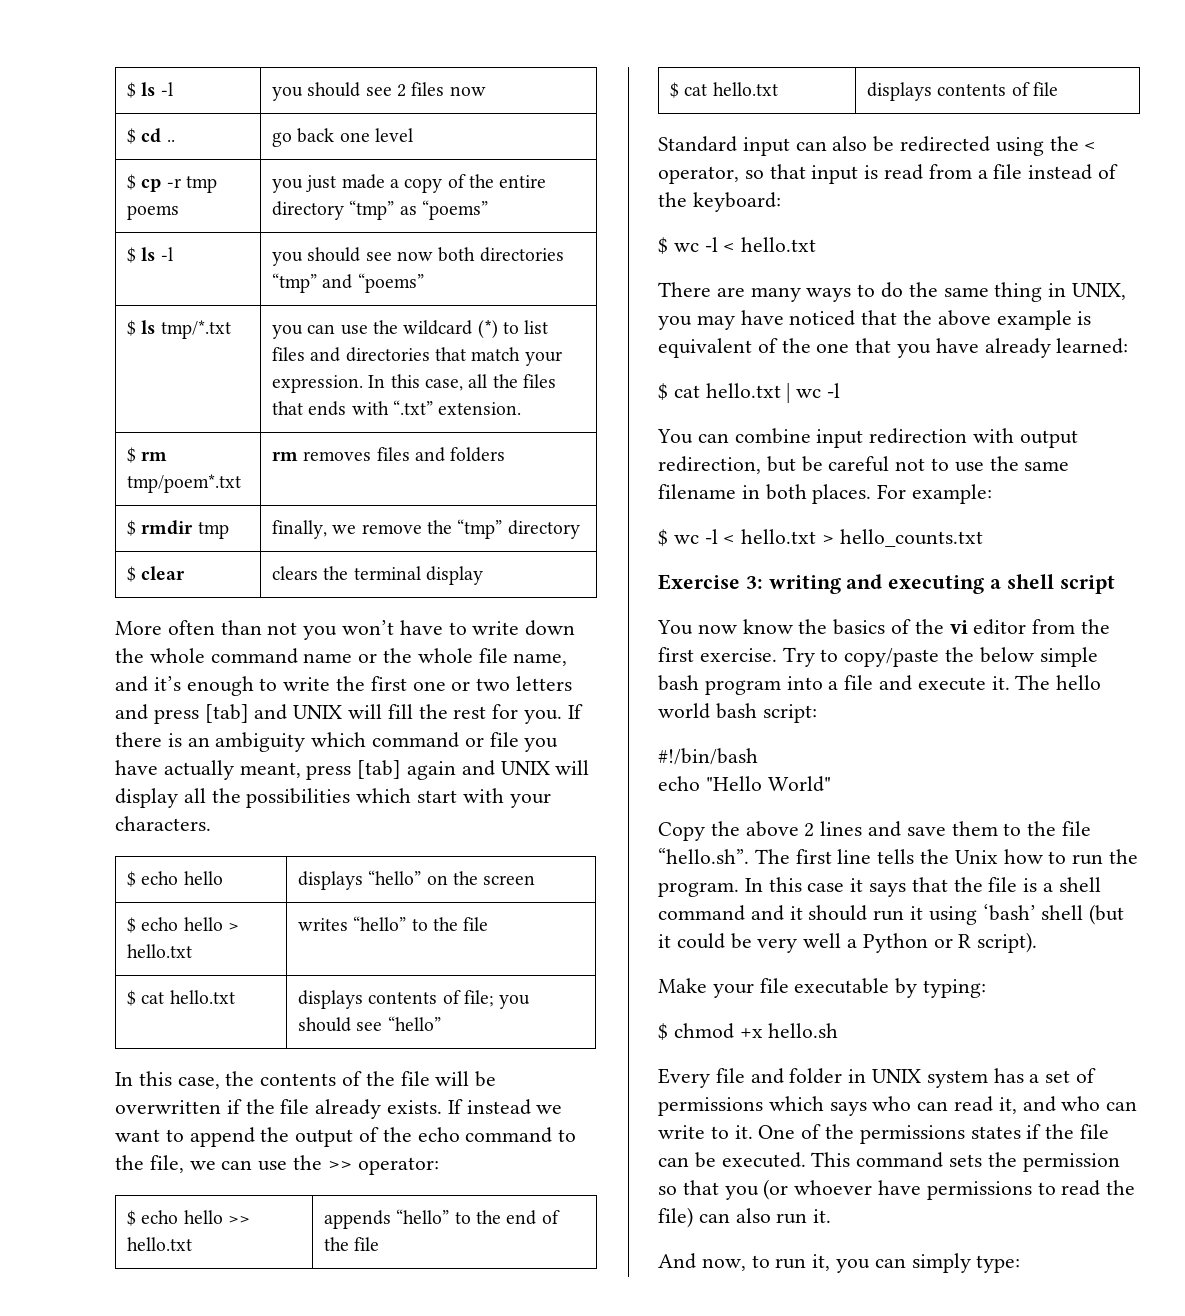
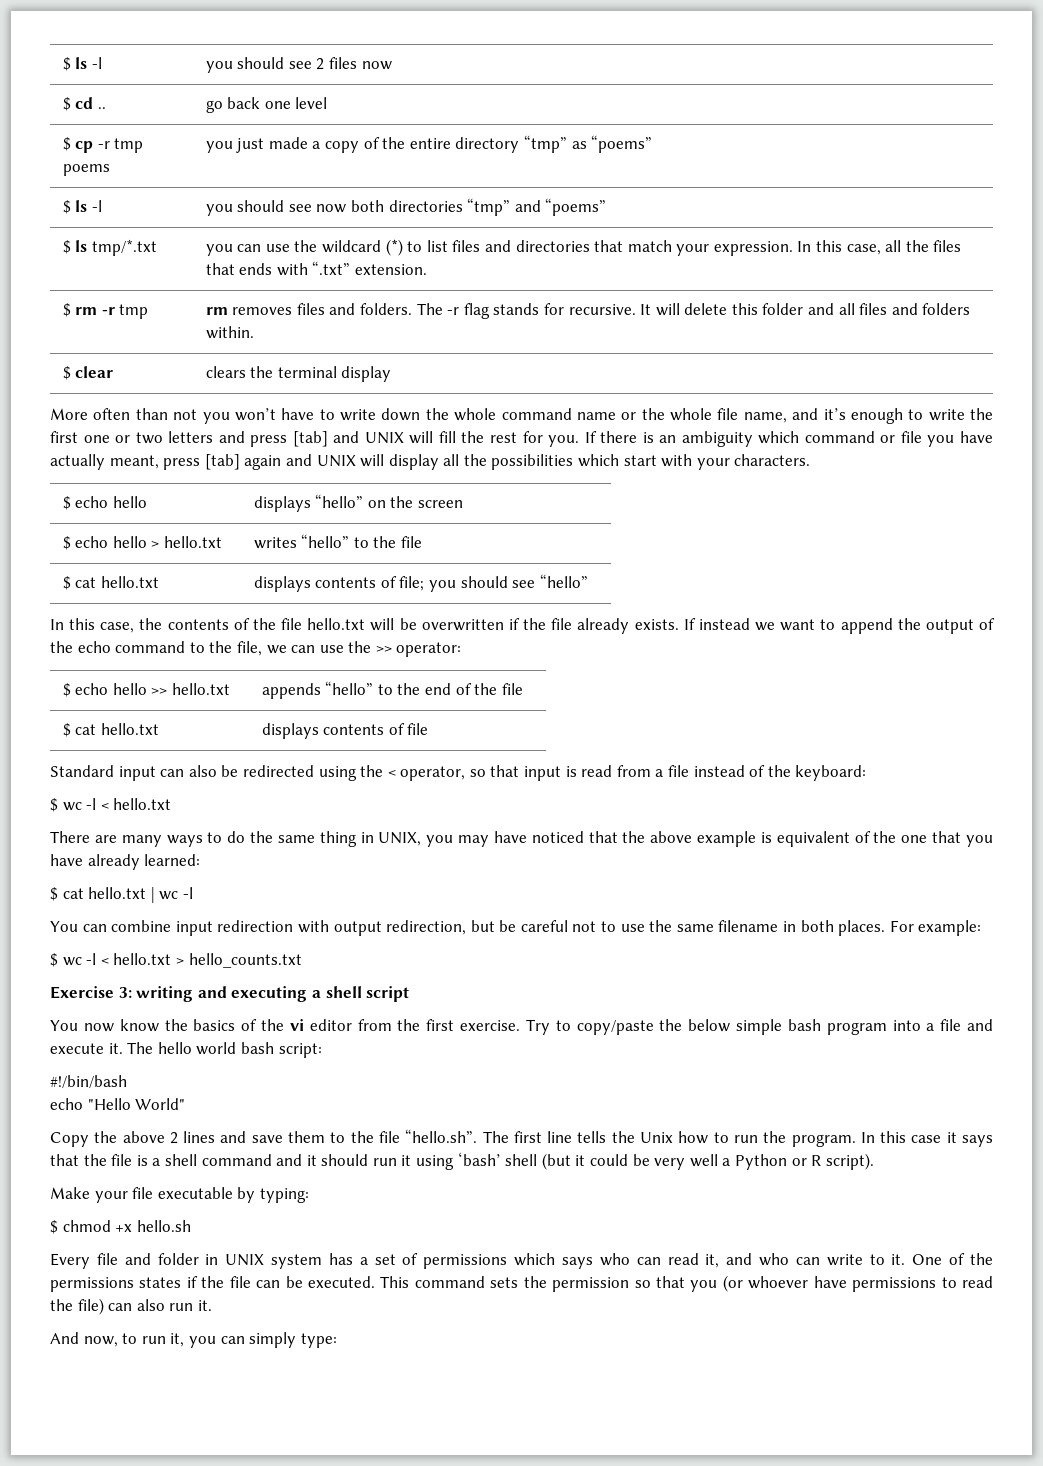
- $ rm tmp/poem*.txt | rm removes files and folders
- $ rmdir tmp | finally, we remove the “tmp” directory
+ $ rm -r tmp | rm removes files and folders. The -r flag stands for recursive. It will delete this folder and all files and folders within.
- In this case, the contents of the file will be overwritten if the file already exists.
+ In this case, the contents of the file hello.txt will be overwritten if the file already exists.

